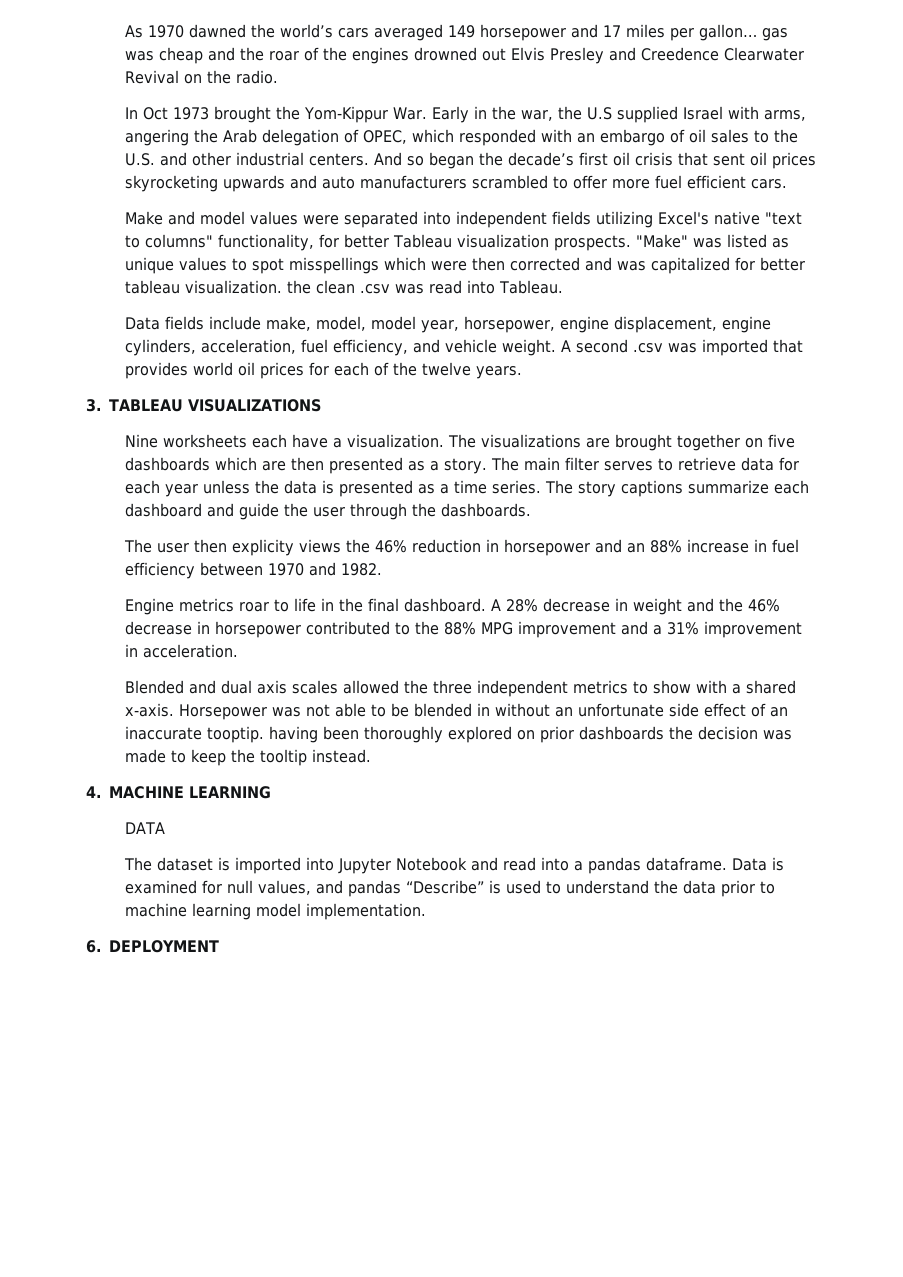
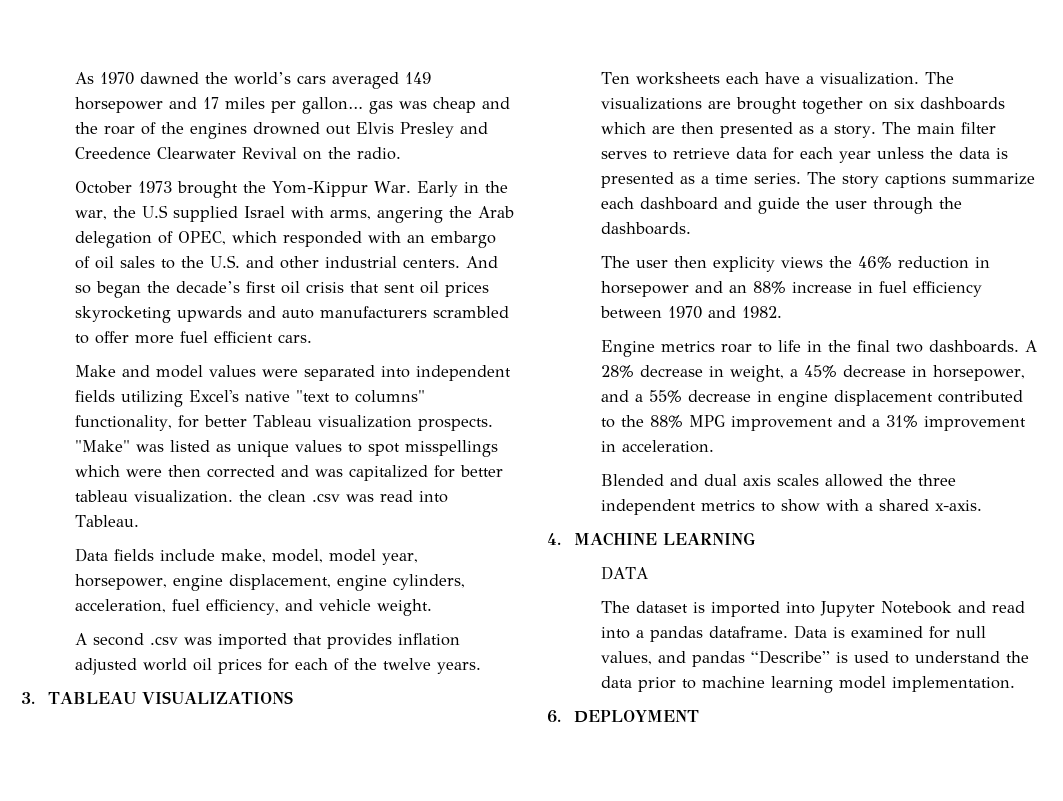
- In Oct 1973 brought the Yom-Kippur War. Early in the war, the U.S supplied Israel with arms, angering the Arab delegation of OPEC, which responded with an embargo of oil sales to the U.S. and other industrial centers.
+ October 1973 brought the Yom-Kippur War. Early in the war, the U.S supplied Israel with arms, angering the Arab delegation of OPEC, which responded with an embargo of oil sales to the U.S. and other industrial centers.
- Data fields include make, model, model year, horsepower, engine displacement, engine cylinders, acceleration, fuel efficiency, and vehicle weight. A second .csv was imported that provides world oil prices for each of the twelve years.
+ Data fields include make, model, model year, horsepower, engine displacement, engine cylinders, acceleration, fuel efficiency, and vehicle weight.
+ A second .csv was imported that provides inflation adjusted world oil prices for each of the twelve years.
- Nine worksheets each have a visualization.
+ Ten worksheets each have a visualization.
- The visualizations are brought together on five dashboards which are then presented as a story.
+ The visualizations are brought together on six dashboards which are then presented as a story.
- Engine metrics roar to life in the final dashboard.
+ Engine metrics roar to life in the final two dashboards.
- A 28% decrease in weight and the 46% decrease in horsepower contributed to the 88% MPG improvement and a 31% improvement in acceleration.
+ A 28% decrease in weight, a 45% decrease in horsepower, and a 55% decrease in engine displacement contributed to the 88% MPG improvement and a 31% improvement in acceleration.
- Horsepower was not able to be blended in without an unfortunate side effect of an inaccurate tooptip. having been thoroughly explored on prior dashboards the decision was made to keep the tooltip instead.

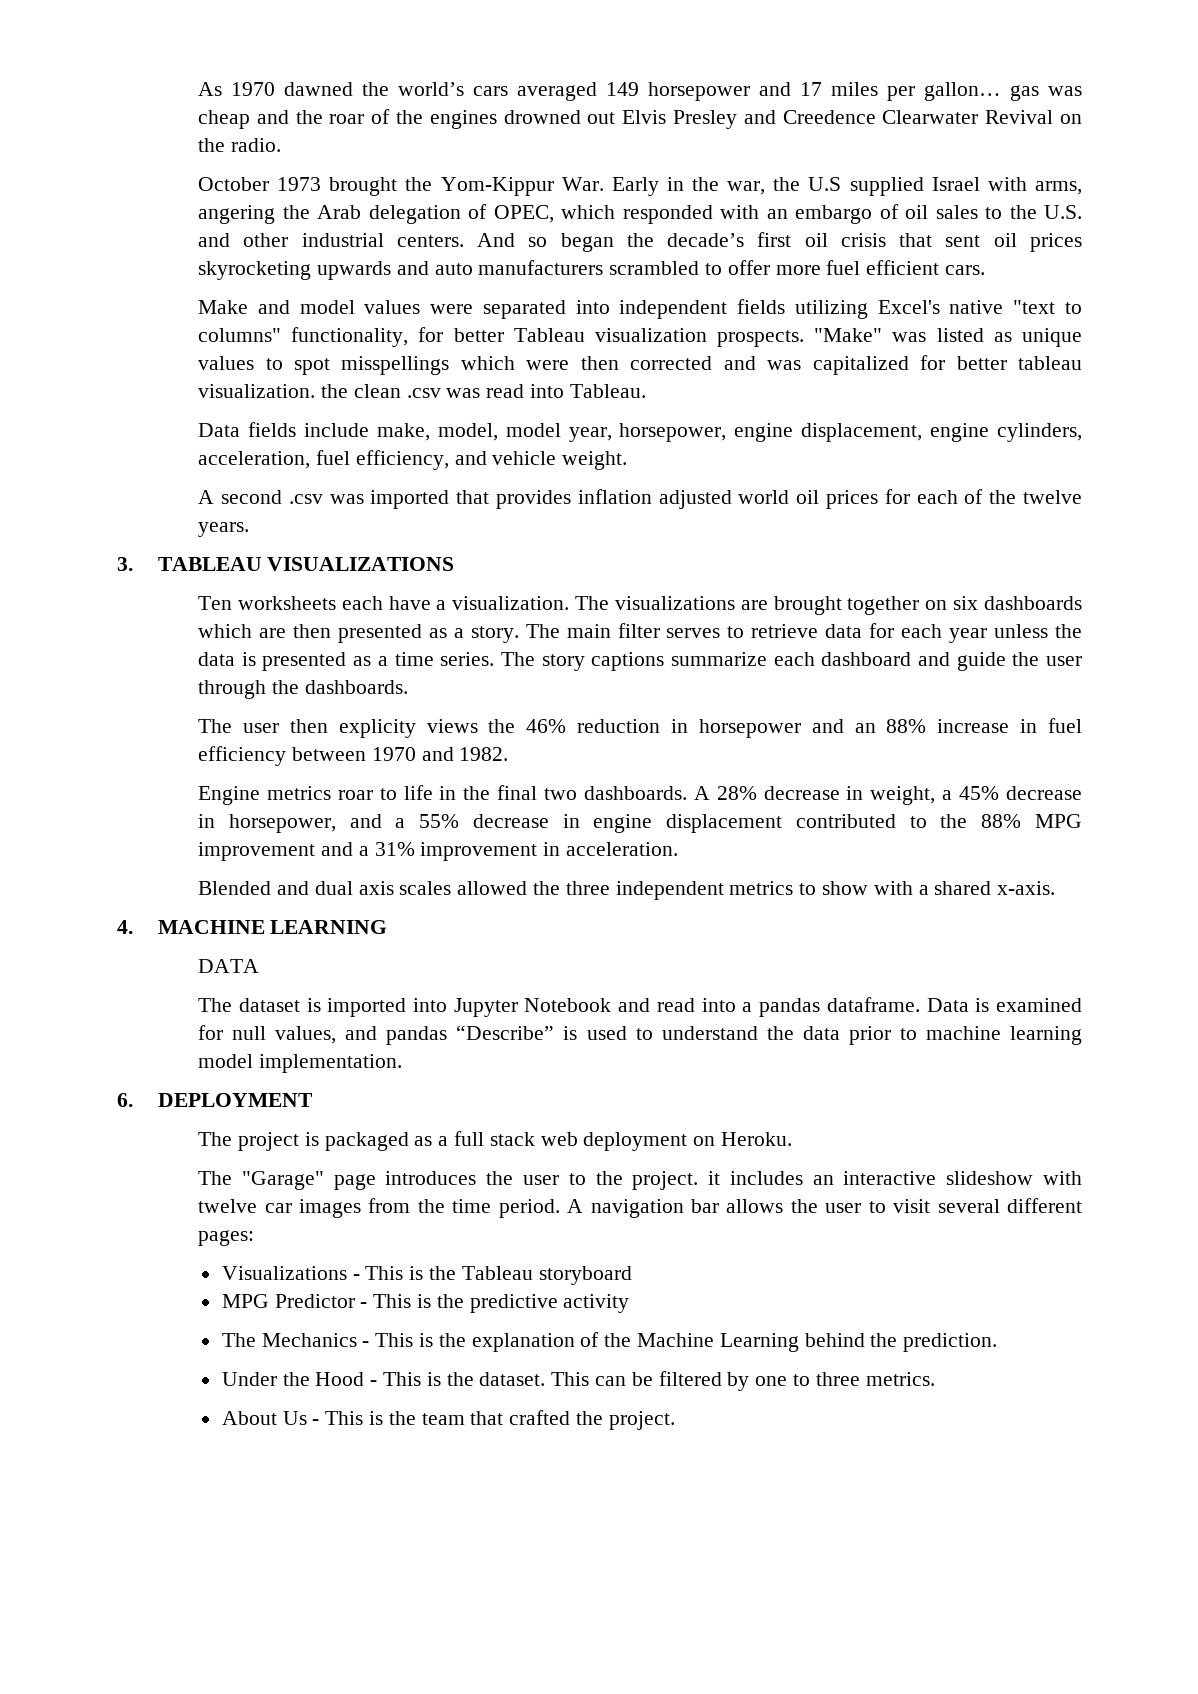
+ The project is packaged as a full stack web deployment on Heroku.
+ The "Garage" page introduces the user to the project. it includes an interactive slideshow with twelve car images from the time period. A navigation bar allows the user to visit several different pages:
+ Visualizations - This is the Tableau storyboard
+ MPG Predictor - This is the predictive activity
+ The Mechanics - This is the explanation of the Machine Learning behind the prediction.
+ Under the Hood - This is the dataset. This can be filtered by one to three metrics.
+ About Us - This is the team that crafted the project.

